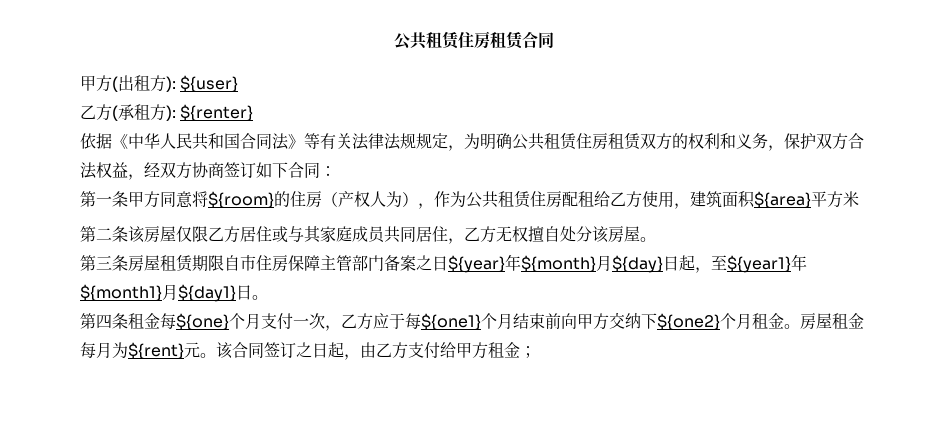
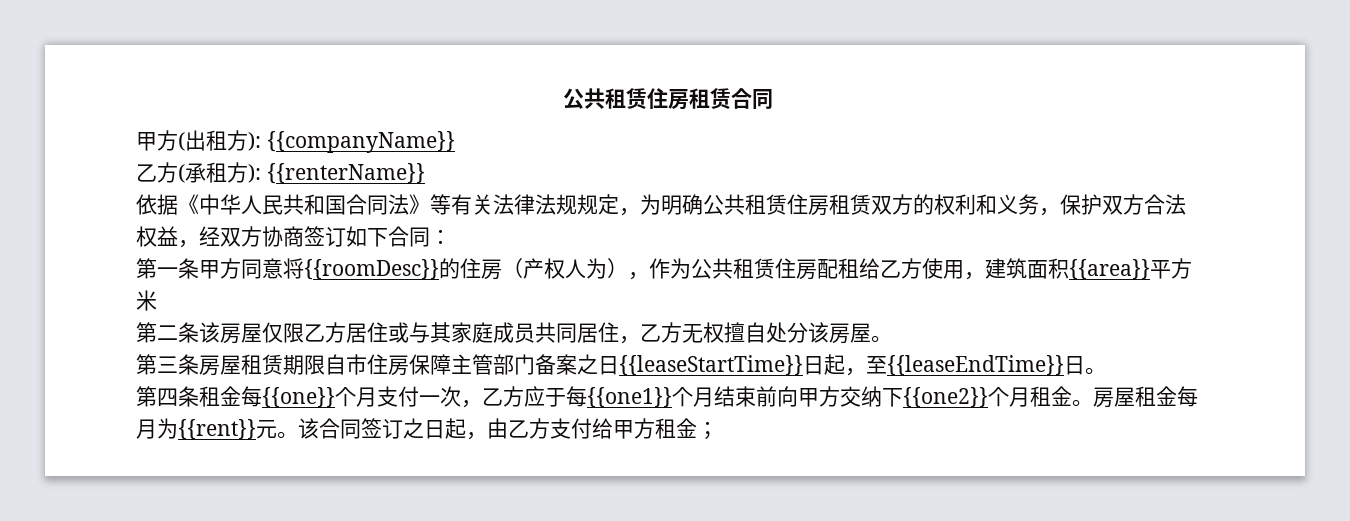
- 甲方(出租方): ${user}
+ 甲方(出租方): {{companyName}}
- 乙方(承租方): ${renter}
+ 乙方(承租方): {{renterName}}
- 第一条甲方同意将${room}的住房（产权人为），作为公共租赁住房配租给乙方使用，建筑面积${area}平方米
+ 第一条甲方同意将{{roomDesc}}的住房（产权人为），作为公共租赁住房配租给乙方使用，建筑面积{{area}}平方米
- 第三条房屋租赁期限自市住房保障主管部门备案之日${year}年${month}月${day}日起，至${year1}年${month1}月${day1}日。
+ 第三条房屋租赁期限自市住房保障主管部门备案之日{{leaseStartTime}}日起，至{{leaseEndTime}}日。
- 第四条租金每${one}个月支付一次，乙方应于每${one1}个月结束前向甲方交纳下${one2}个月租金。
+ 第四条租金每{{one}}个月支付一次，乙方应于每{{one1}}个月结束前向甲方交纳下{{one2}}个月租金。
- 房屋租金每月为${rent}元。
+ 房屋租金每月为{{rent}}元。

